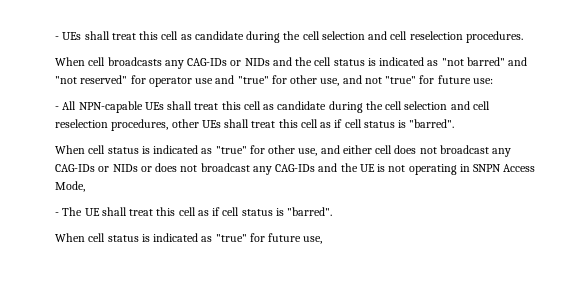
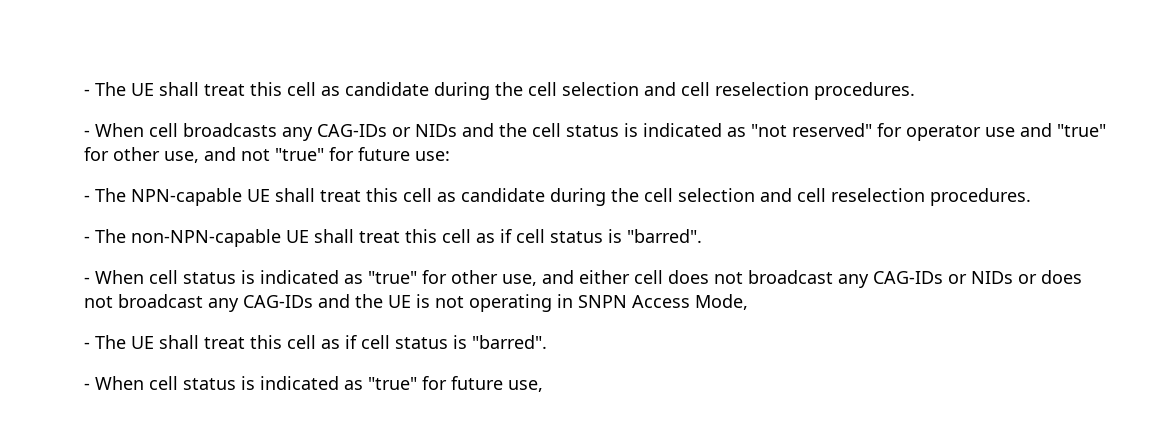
- - UEs shall treat this cell as candidate during the cell selection and cell reselection procedures.
+ - The UE shall treat this cell as candidate during the cell selection and cell reselection procedures.
- When cell broadcasts any CAG-IDs or NIDs and the cell status is indicated as "not barred" and "not reserved" for operator use and "true" for other use, and not "true" for future use:
+ - When cell broadcasts any CAG-IDs or NIDs and the cell status is indicated as "not reserved" for operator use and "true" for other use, and not "true" for future use:
- - All NPN-capable UEs shall treat this cell as candidate during the cell selection and cell reselection procedures, other UEs shall treat this cell as if cell status is "barred".
+ - The NPN-capable UE shall treat this cell as candidate during the cell selection and cell reselection procedures.
+ - The non-NPN-capable UE shall treat this cell as if cell status is "barred".
- When cell status is indicated as "true" for other use, and either cell does not broadcast any CAG-IDs or NIDs or does not broadcast any CAG-IDs and the UE is not operating in SNPN Access Mode,
+ - When cell status is indicated as "true" for other use, and either cell does not broadcast any CAG-IDs or NIDs or does not broadcast any CAG-IDs and the UE is not operating in SNPN Access Mode,
- When cell status is indicated as "true" for future use,
+ - When cell status is indicated as "true" for future use,

